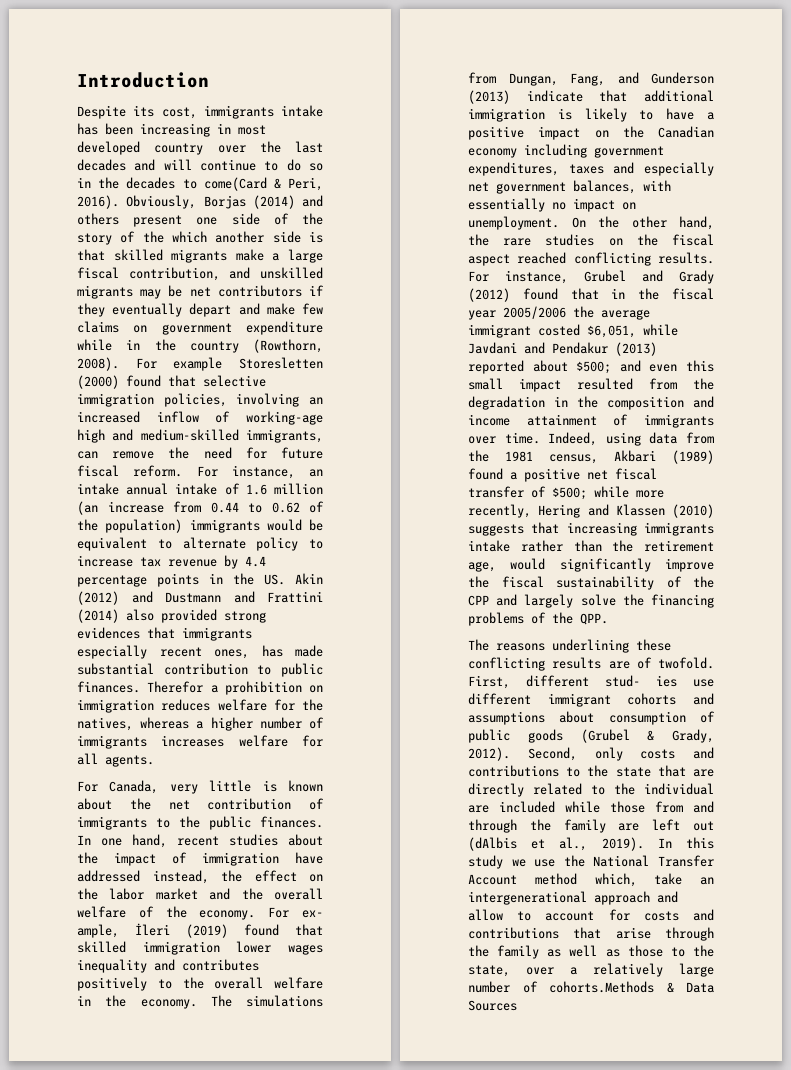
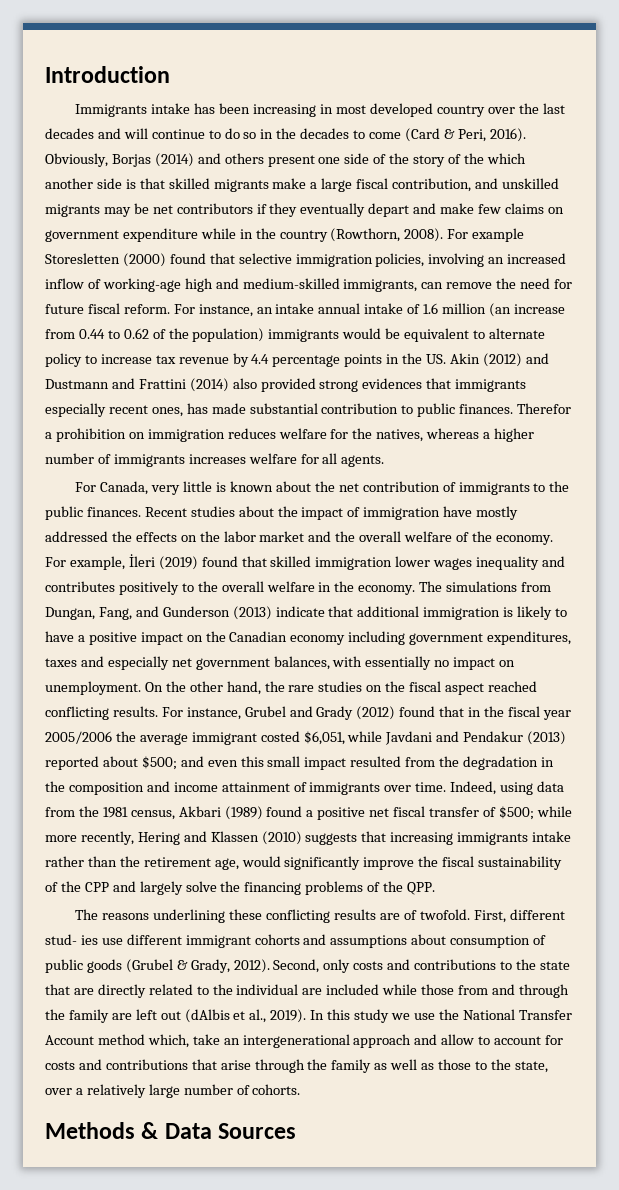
- Despite its cost, immigrants intake has been increasing in most developed country over the last decades and will continue to do so in the decades to come(Card & Peri, 2016).
+ Immigrants intake has been increasing in most developed country over the last decades and will continue to do so in the decades to come (Card & Peri, 2016).
- In one hand, recent studies about the impact of immigration have addressed instead, the effect on the labor market and the overall welfare of the economy.
+ Recent studies about the impact of immigration have mostly addressed the effects on the labor market and the overall welfare of the economy.
- For ex- ample, İleri (2019) found that skilled immigration lower wages inequality and contributes positively to the overall welfare in the economy.
+ For example, İleri (2019) found that skilled immigration lower wages inequality and contributes positively to the overall welfare in the economy.
- In this study we use the National Transfer Account method which, take an intergenerational approach and allow to account for costs and contributions that arise through the family as well as those to the state, over a relatively large number of cohorts.Methods & Data Sources
+ In this study we use the National Transfer Account method which, take an intergenerational approach and allow to account for costs and contributions that arise through the family as well as those to the state, over a relatively large number of cohorts.
+ Methods & Data Sources

